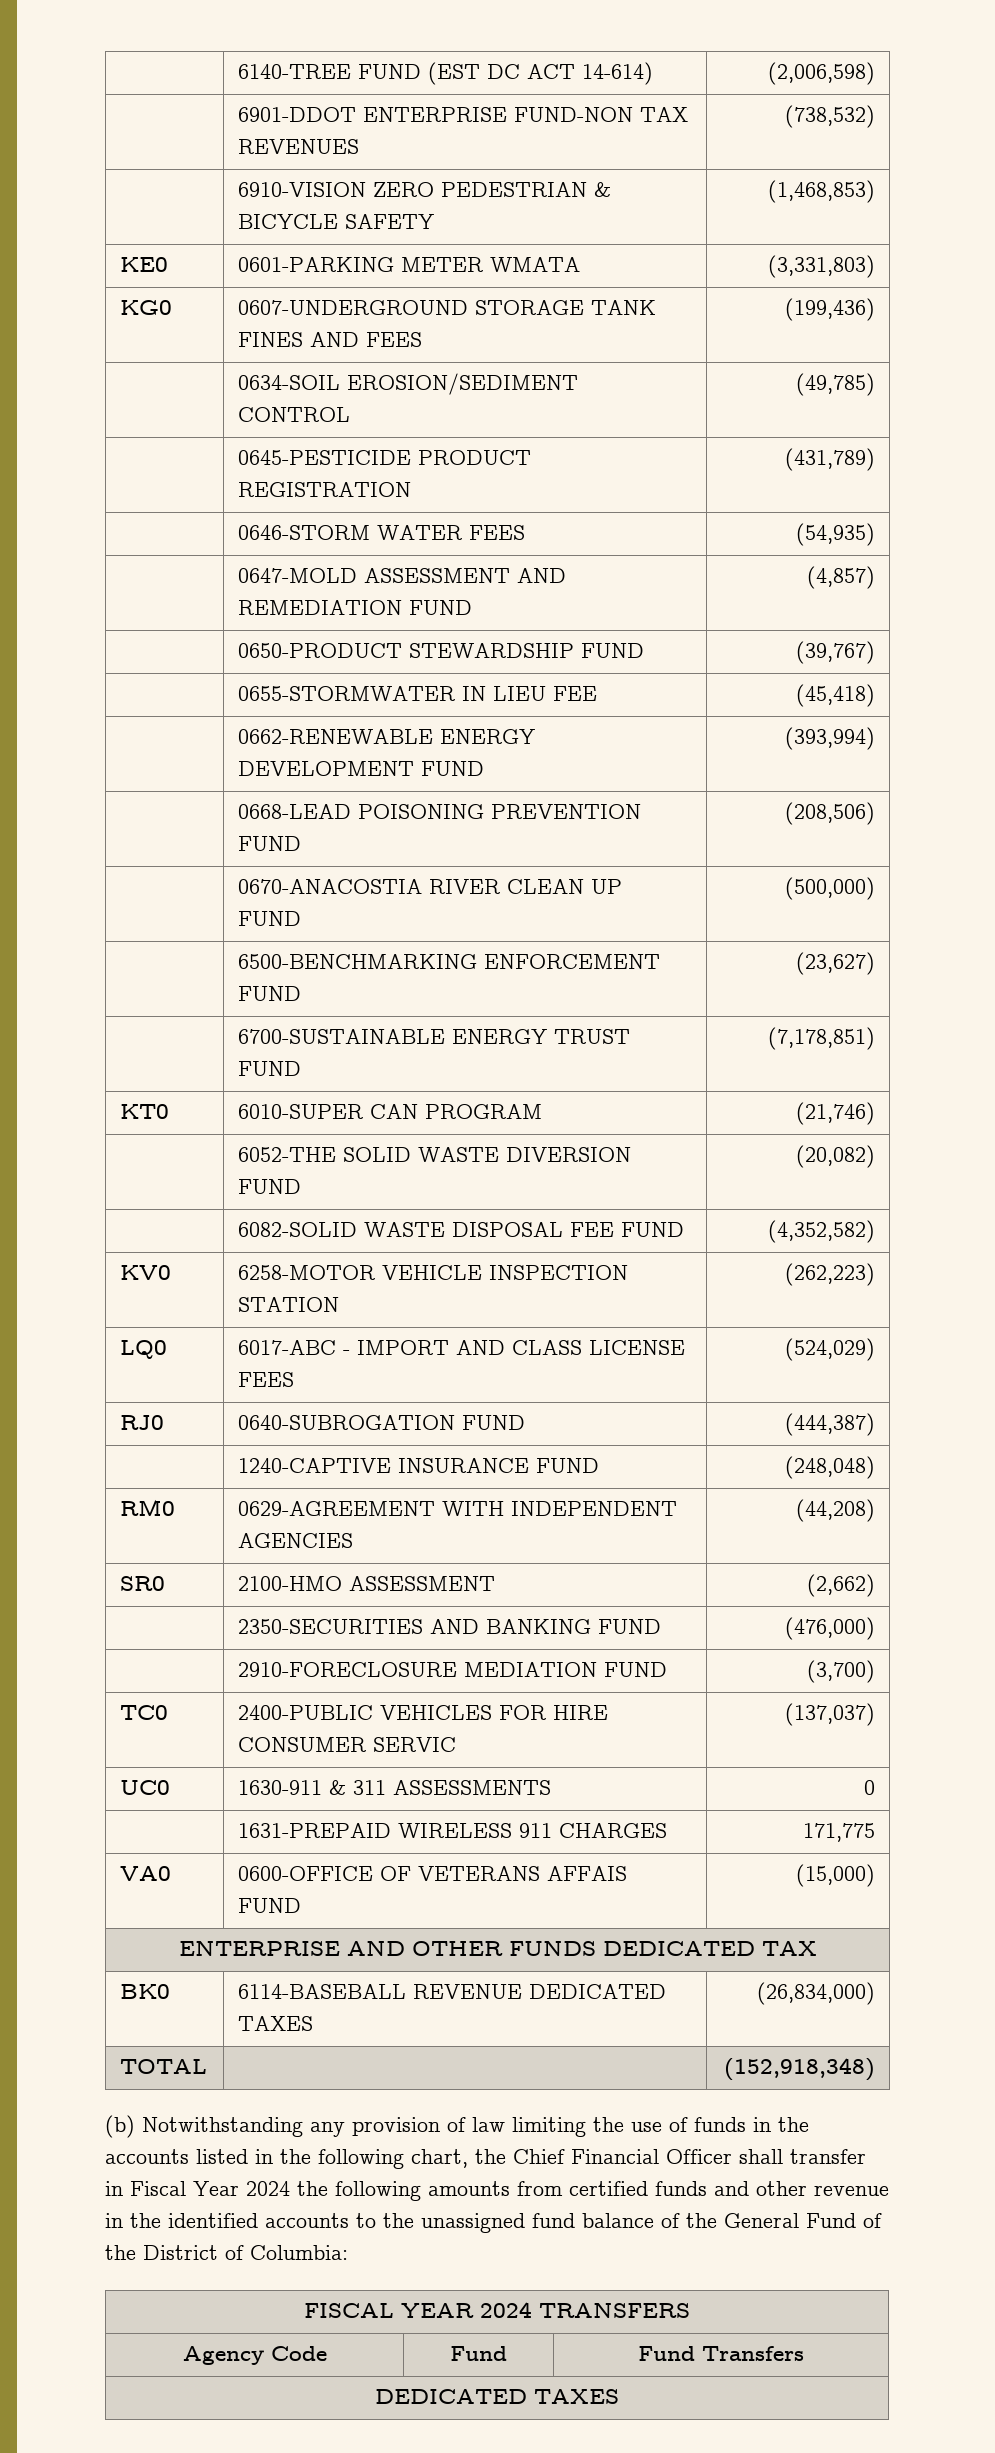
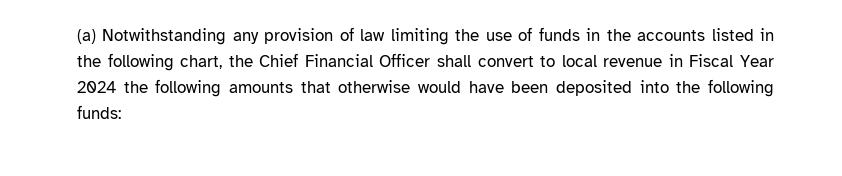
- | 6140-TREE FUND (EST DC ACT 14-614) | (2,006,598)
- | 6901-DDOT ENTERPRISE FUND-NON TAX REVENUES | (738,532)
- | 6910-VISION ZERO PEDESTRIAN & BICYCLE SAFETY | (1,468,853)
- KE0 | 0601-PARKING METER WMATA | (3,331,803)
- KG0 | 0607-UNDERGROUND STORAGE TANK FINES AND FEES | (199,436)
- | 0634-SOIL EROSION/SEDIMENT CONTROL | (49,785)
- | 0645-PESTICIDE PRODUCT REGISTRATION | (431,789)
- | 0646-STORM WATER FEES | (54,935)
- | 0647-MOLD ASSESSMENT AND REMEDIATION FUND | (4,857)
- | 0650-PRODUCT STEWARDSHIP FUND | (39,767)
- | 0655-STORMWATER IN LIEU FEE | (45,418)
- | 0662-RENEWABLE ENERGY DEVELOPMENT FUND | (393,994)
- | 0668-LEAD POISONING PREVENTION FUND | (208,506)
- | 0670-ANACOSTIA RIVER CLEAN UP FUND | (500,000)
- | 6500-BENCHMARKING ENFORCEMENT FUND | (23,627)
- | 6700-SUSTAINABLE ENERGY TRUST FUND | (7,178,851)
- KT0 | 6010-SUPER CAN PROGRAM | (21,746)
- | 6052-THE SOLID WASTE DIVERSION FUND | (20,082)
- | 6082-SOLID WASTE DISPOSAL FEE FUND | (4,352,582)
- KV0 | 6258-MOTOR VEHICLE INSPECTION STATION | (262,223)
- LQ0 | 6017-ABC - IMPORT AND CLASS LICENSE FEES | (524,029)
- RJ0 | 0640-SUBROGATION FUND | (444,387)
- | 1240-CAPTIVE INSURANCE FUND | (248,048)
- RM0 | 0629-AGREEMENT WITH INDEPENDENT AGENCIES | (44,208)
- SR0 | 2100-HMO ASSESSMENT | (2,662)
- | 2350-SECURITIES AND BANKING FUND | (476,000)
- | 2910-FORECLOSURE MEDIATION FUND | (3,700)
- TC0 | 2400-PUBLIC VEHICLES FOR HIRE CONSUMER SERVIC | (137,037)
- UC0 | 1630-911 & 311 ASSESSMENTS | 0
- | 1631-PREPAID WIRELESS 911 CHARGES | 171,775
- VA0 | 0600-OFFICE OF VETERANS AFFAIS FUND | (15,000)
- ENTERPRISE AND OTHER FUNDS DEDICATED TAX
- BK0 | 6114-BASEBALL REVENUE DEDICATED TAXES | (26,834,000)
- TOTAL | | (152,918,348)
- (b) Notwithstanding any provision of law limiting the use of funds in the accounts listed in the following chart, the Chief Financial Officer shall transfer in Fiscal Year 2024 the following amounts from certified funds and other revenue in the identified accounts to the unassigned fund balance of the General Fund of the District of Columbia:
- FISCAL YEAR 2024 TRANSFERS
- Agency Code | Fund | Fund Transfers
- DEDICATED TAXES
+ (a) Notwithstanding any provision of law limiting the use of funds in the accounts listed in the following chart, the Chief Financial Officer shall convert to local revenue in Fiscal Year 2024 the following amounts that otherwise would have been deposited into the following funds:

